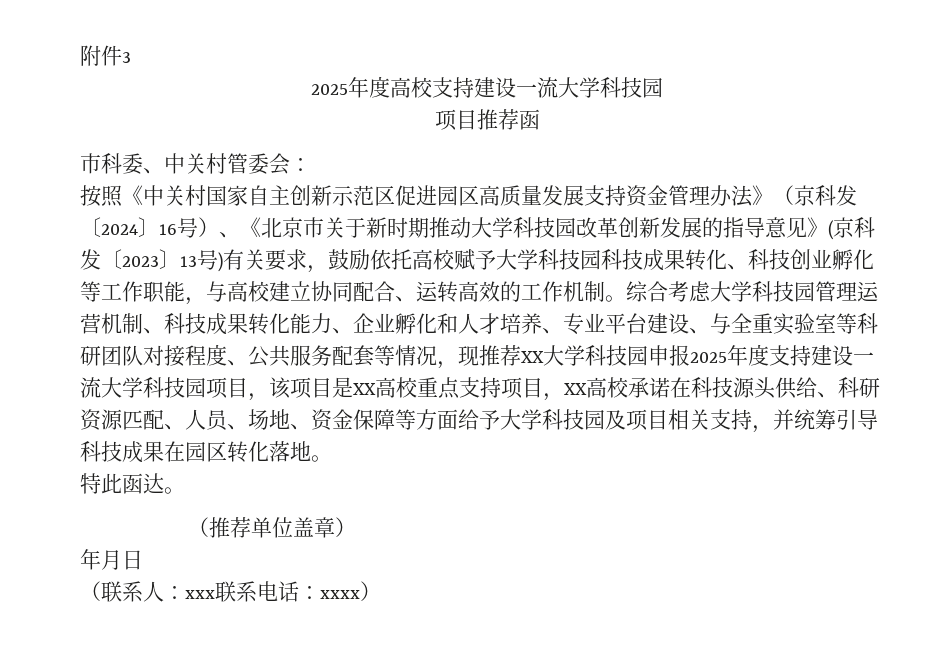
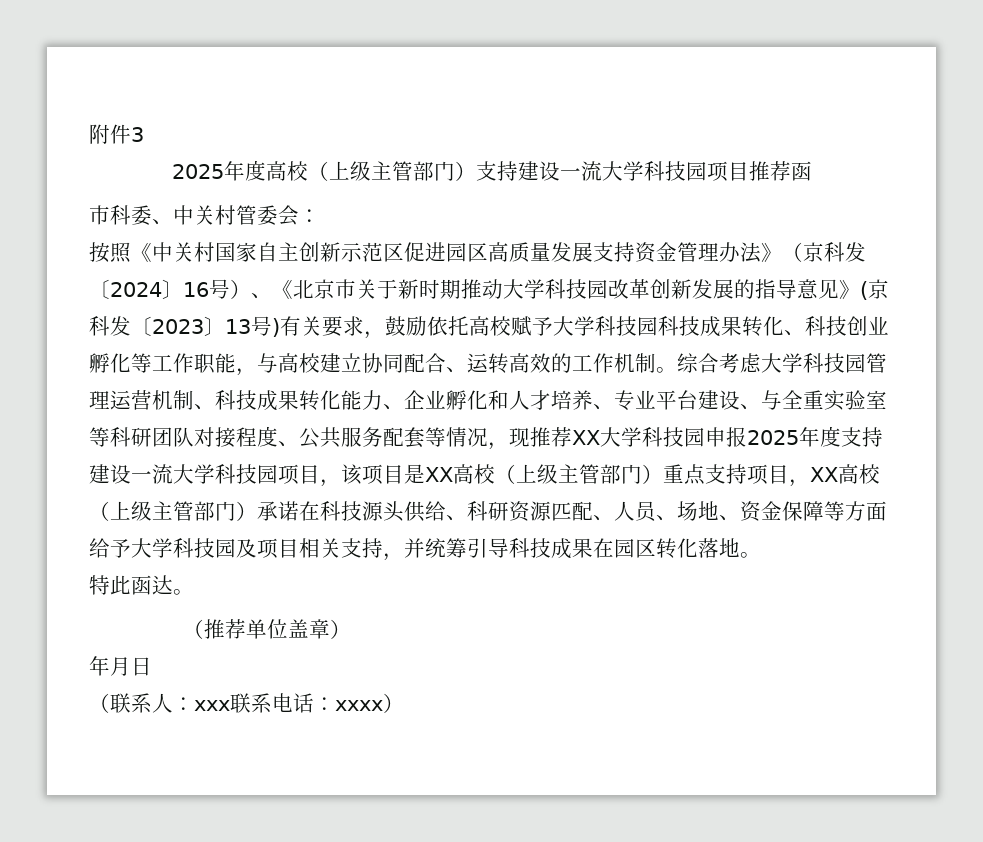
- 2025年度高校支持建设一流大学科技园
- 项目推荐函
+ 2025年度高校（上级主管部门）支持建设一流大学科技园项目推荐函
- 综合考虑大学科技园管理运营机制、科技成果转化能力、企业孵化和人才培养、专业平台建设、与全重实验室等科研团队对接程度、公共服务配套等情况，现推荐XX大学科技园申报2025年度支持建设一流大学科技园项目，该项目是XX高校重点支持项目，XX高校承诺在科技源头供给、科研资源匹配、人员、场地、资金保障等方面给予大学科技园及项目相关支持，并统筹引导科技成果在园区转化落地。
+ 综合考虑大学科技园管理运营机制、科技成果转化能力、企业孵化和人才培养、专业平台建设、与全重实验室等科研团队对接程度、公共服务配套等情况，现推荐XX大学科技园申报2025年度支持建设一流大学科技园项目，该项目是XX高校（上级主管部门）重点支持项目，XX高校（上级主管部门）承诺在科技源头供给、科研资源匹配、人员、场地、资金保障等方面给予大学科技园及项目相关支持，并统筹引导科技成果在园区转化落地。

